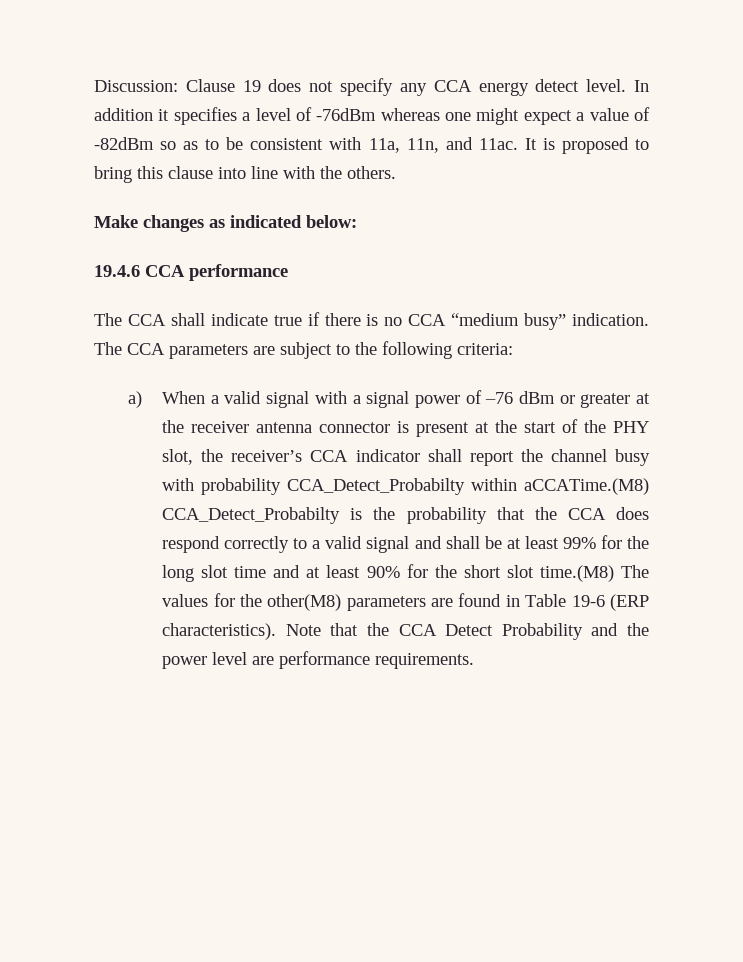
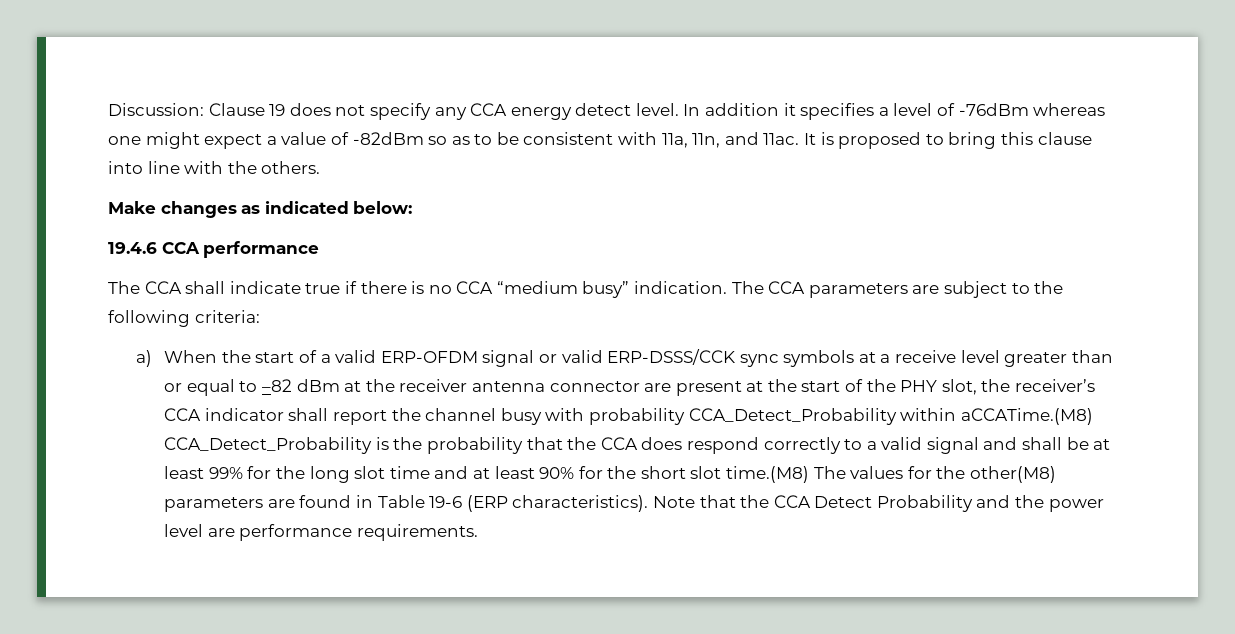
- a) When a valid signal with a signal power of –76 dBm or greater at the receiver antenna connector is present at the start of the PHY slot, the receiver’s CCA indicator shall report the channel busy with probability CCA_Detect_Probabilty within aCCATime.(M8) CCA_Detect_Probabilty is the probability that the CCA does respond correctly to a valid signal and shall be at least 99% for the long slot time and at least 90% for the short slot time.(M8) The values for the other(M8) parameters are found in Table 19-6 (ERP characteristics).
+ a) When the start of a valid ERP-OFDM signal or valid ERP-DSSS/CCK sync symbols at a receive level greater than or equal to –82 dBm at the receiver antenna connector are present at the start of the PHY slot, the receiver’s CCA indicator shall report the channel busy with probability CCA_Detect_Probability within aCCATime.(M8) CCA_Detect_Probability is the probability that the CCA does respond correctly to a valid signal and shall be at least 99% for the long slot time and at least 90% for the short slot time.(M8) The values for the other(M8) parameters are found in Table 19-6 (ERP characteristics).

